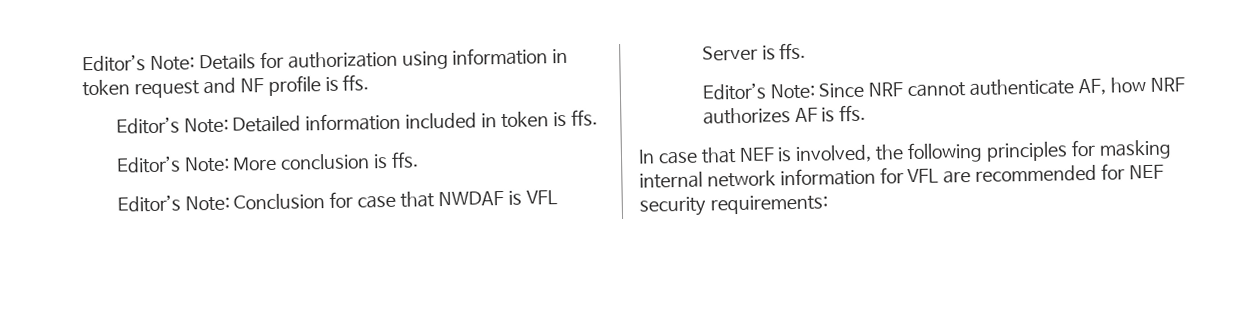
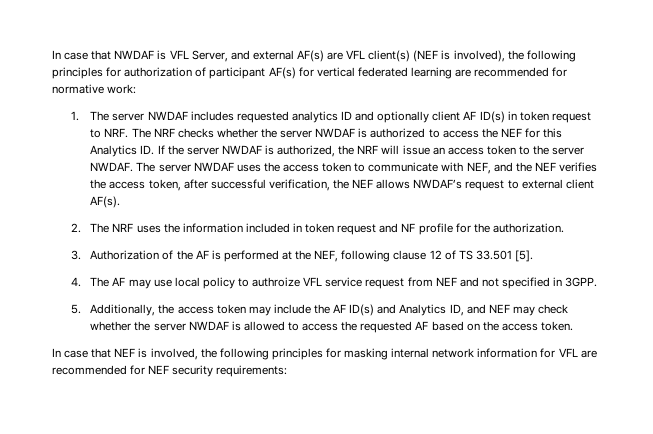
- Editor’s Note: Details for authorization using information in token request and NF profile is ffs.
- Editor’s Note: Detailed information included in token is ffs.
- Editor’s Note: More conclusion is ffs.
- Editor’s Note: Conclusion for case that NWDAF is VFL Server is ffs.
- Editor’s Note: Since NRF cannot authenticate AF, how NRF authorizes AF is ffs.
+ In case that NWDAF is VFL Server, and external AF(s) are VFL client(s) (NEF is involved), the following principles for authorization of participant AF(s) for vertical federated learning are recommended for normative work:
+ 1. The server NWDAF includes requested analytics ID and optionally client AF ID(s) in token request to NRF. The NRF checks whether the server NWDAF is authorized to access the NEF for this Analytics ID. If the server NWDAF is authorized, the NRF will issue an access token to the server NWDAF. The server NWDAF uses the access token to communicate with NEF, and the NEF verifies the access token, after successful verification, the NEF allows NWDAF’s request to external client AF(s).
+ 2. The NRF uses the information included in token request and NF profile for the authorization.
+ 3. Authorization of the AF is performed at the NEF, following clause 12 of TS 33.501 [5].
+ 4. The AF may use local policy to authroize VFL service request from NEF and not specified in 3GPP.
+ 5. Additionally, the access token may include the AF ID(s) and Analytics ID, and NEF may check whether the server NWDAF is allowed to access the requested AF based on the access token.

